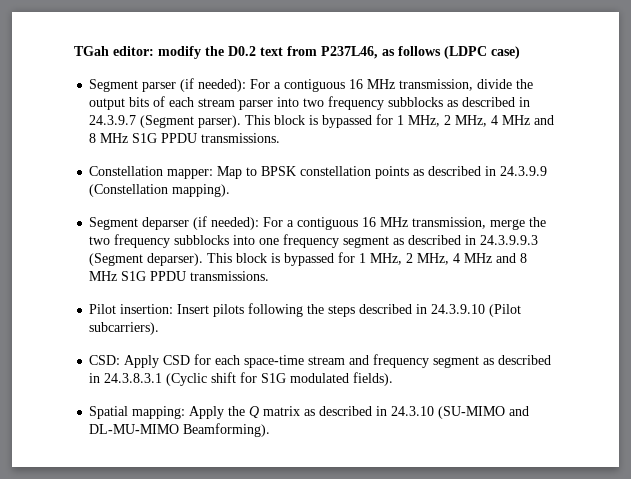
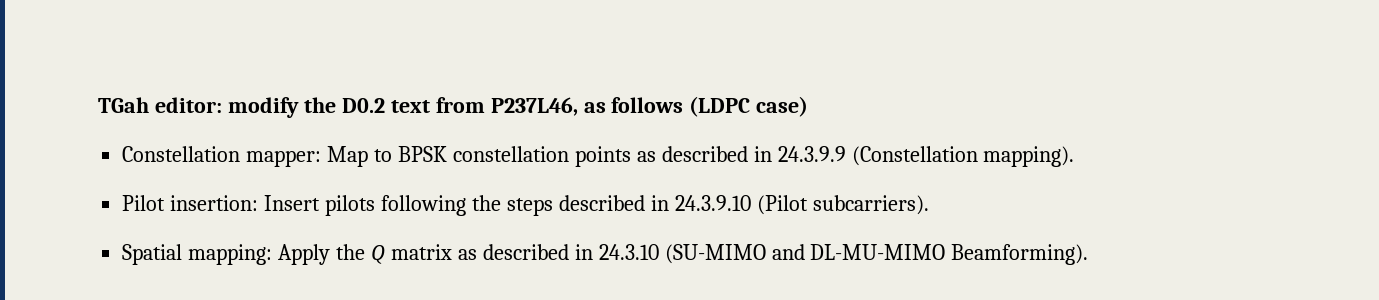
- Segment parser (if needed): For a contiguous 16 MHz transmission, divide the output bits of each stream parser into two frequency subblocks as described in 24.3.9.7 (Segment parser). This block is bypassed for 1 MHz, 2 MHz, 4 MHz and 8 MHz S1G PPDU transmissions.
- Segment deparser (if needed): For a contiguous 16 MHz transmission, merge the two frequency subblocks into one frequency segment as described in 24.3.9.9.3 (Segment deparser). This block is bypassed for 1 MHz, 2 MHz, 4 MHz and 8 MHz S1G PPDU transmissions.
- CSD: Apply CSD for each space-time stream and frequency segment as described in 24.3.8.3.1 (Cyclic shift for S1G modulated fields).

